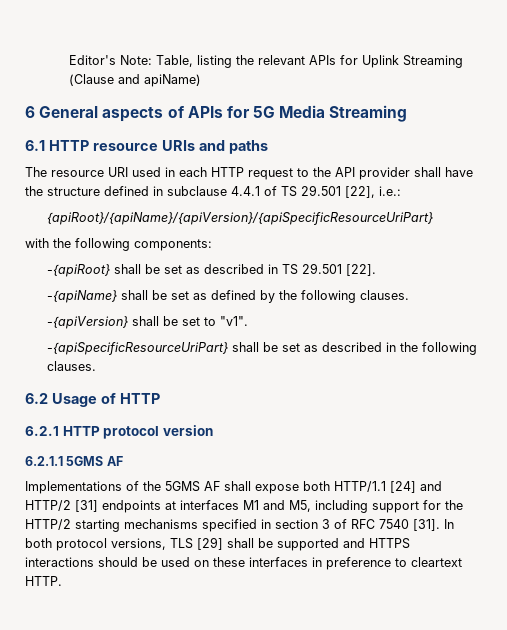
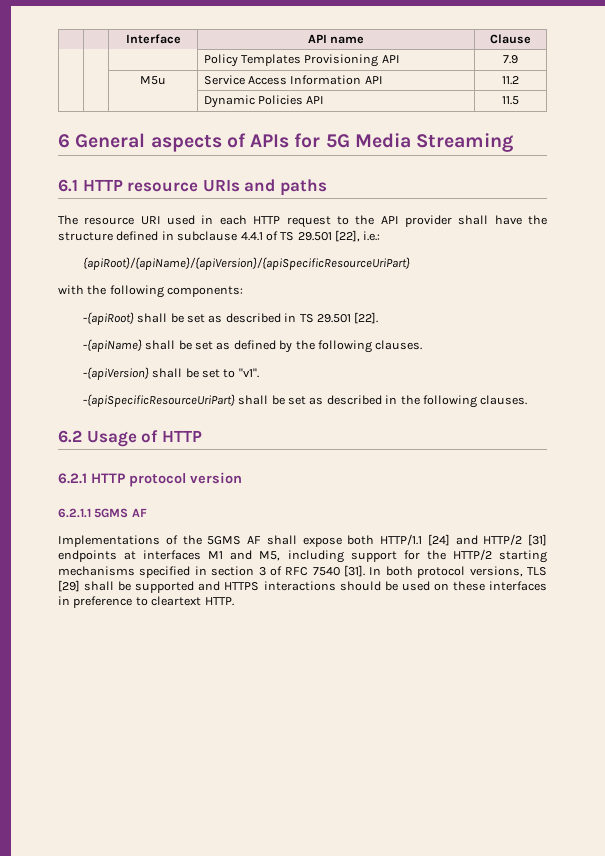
- Editor's Note: Table, listing the relevant APIs for Uplink Streaming (Clause and apiName)
+ | | Interface | API name | Clause
+ | | | Policy Templates Provisioning API | 7.9
+ | | M5u | Service Access Information API | 11.2
+ | | | Dynamic Policies API | 11.5

